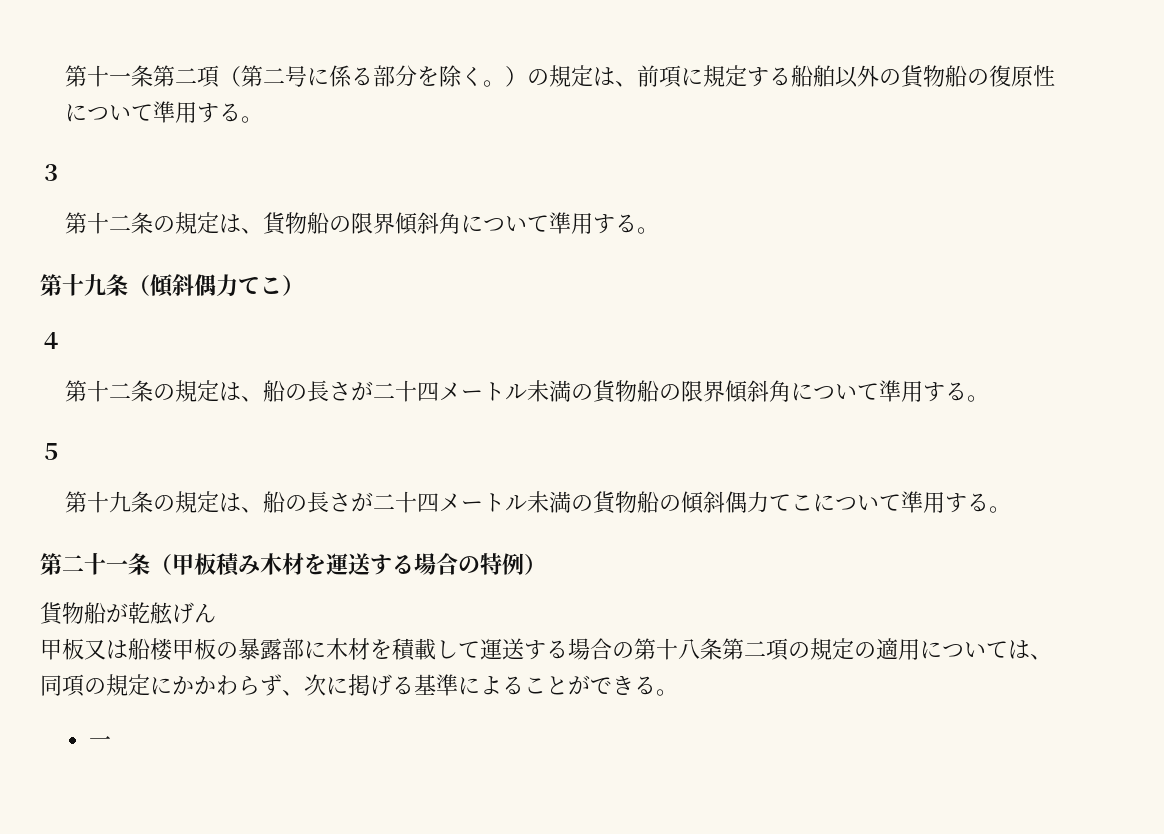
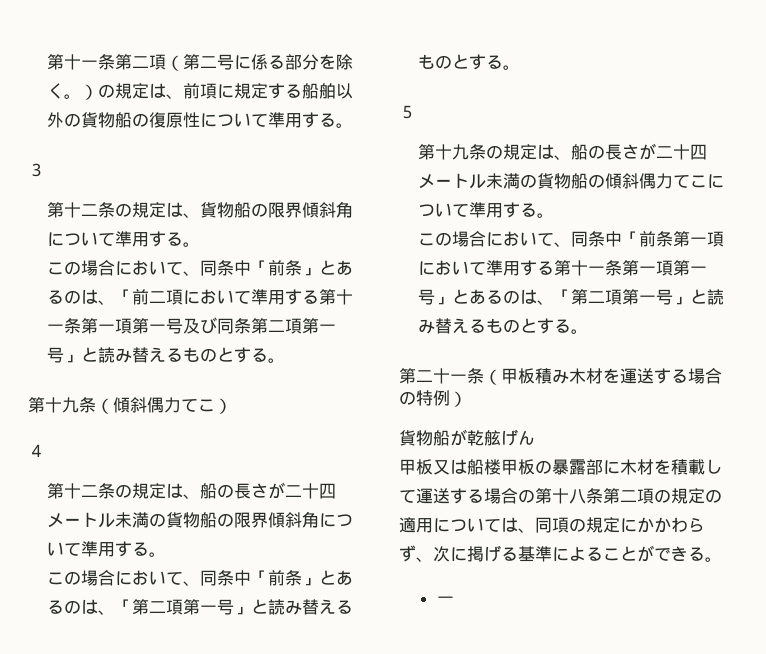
+ この場合において、同条中「前条」とあるのは、「前二項において準用する第十一条第一項第一号及び同条第二項第一号」と読み替えるものとする。
+ この場合において、同条中「前条」とあるのは、「第二項第一号」と読み替えるものとする。
+ この場合において、同条中「前条第一項において準用する第十一条第一項第一号」とあるのは、「第二項第一号」と読み替えるものとする。

